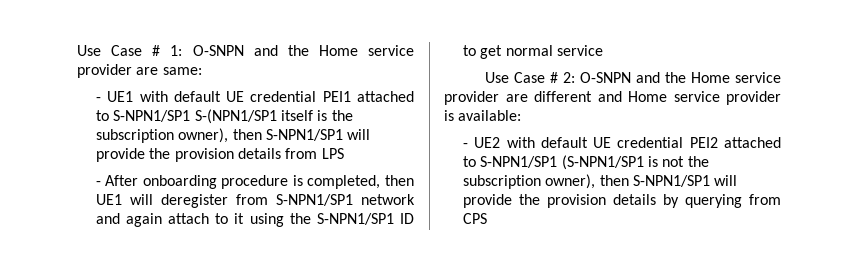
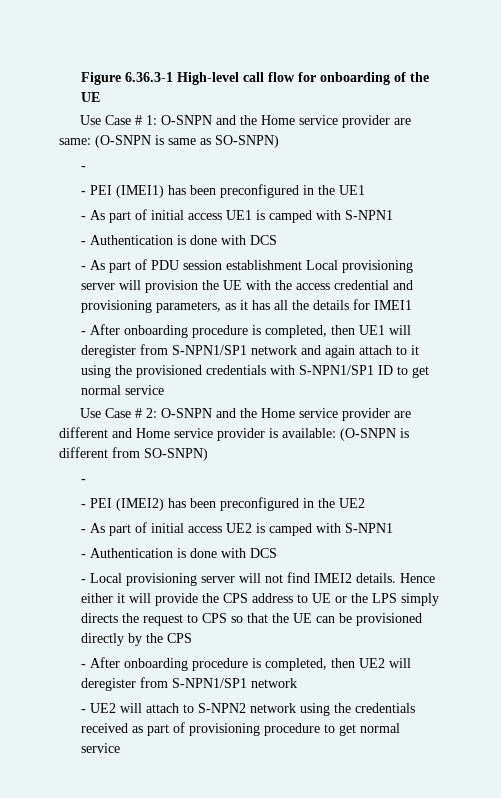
+ Figure 6.36.3-1 High-level call flow for onboarding of the UE
- Use Case # 1: O-SNPN and the Home service provider are same:
- - UE1 with default UE credential PEI1 attached to S-NPN1/SP1 S-(NPN1/SP1 itself is the subscription owner), then S-NPN1/SP1 will provide the provision details from LPS
+ Use Case # 1: O-SNPN and the Home service provider are same: (O-SNPN is same as SO-SNPN)
+ -
+ - PEI (IMEI1) has been preconfigured in the UE1
+ - As part of initial access UE1 is camped with S-NPN1
+ - Authentication is done with DCS
+ - As part of PDU session establishment Local provisioning server will provision the UE with the access credential and provisioning parameters, as it has all the details for IMEI1
- - After onboarding procedure is completed, then UE1 will deregister from S-NPN1/SP1 network and again attach to it using the S-NPN1/SP1 ID to get normal service
+ - After onboarding procedure is completed, then UE1 will deregister from S-NPN1/SP1 network and again attach to it using the provisioned credentials with S-NPN1/SP1 ID to get normal service
- Use Case # 2: O-SNPN and the Home service provider are different and Home service provider is available:
- - UE2 with default UE credential PEI2 attached to S-NPN1/SP1 (S-NPN1/SP1 is not the subscription owner), then S-NPN1/SP1 will provide the provision details by querying from CPS
+ Use Case # 2: O-SNPN and the Home service provider are different and Home service provider is available: (O-SNPN is different from SO-SNPN)
+ -
+ - PEI (IMEI2) has been preconfigured in the UE2
+ - As part of initial access UE2 is camped with S-NPN1
+ - Authentication is done with DCS
+ - Local provisioning server will not find IMEI2 details. Hence either it will provide the CPS address to UE or the LPS simply directs the request to CPS so that the UE can be provisioned directly by the CPS
+ - After onboarding procedure is completed, then UE2 will deregister from S-NPN1/SP1 network
+ - UE2 will attach to S-NPN2 network using the credentials received as part of provisioning procedure to get normal service

